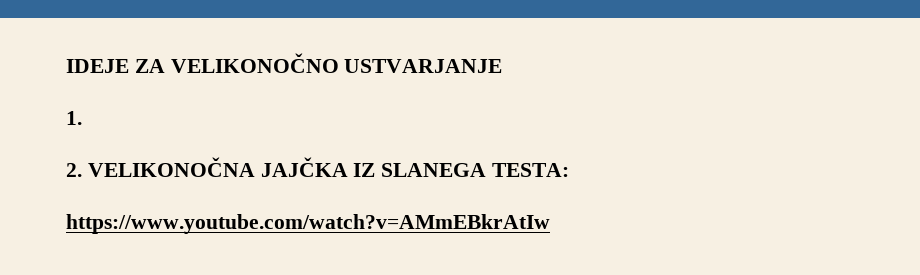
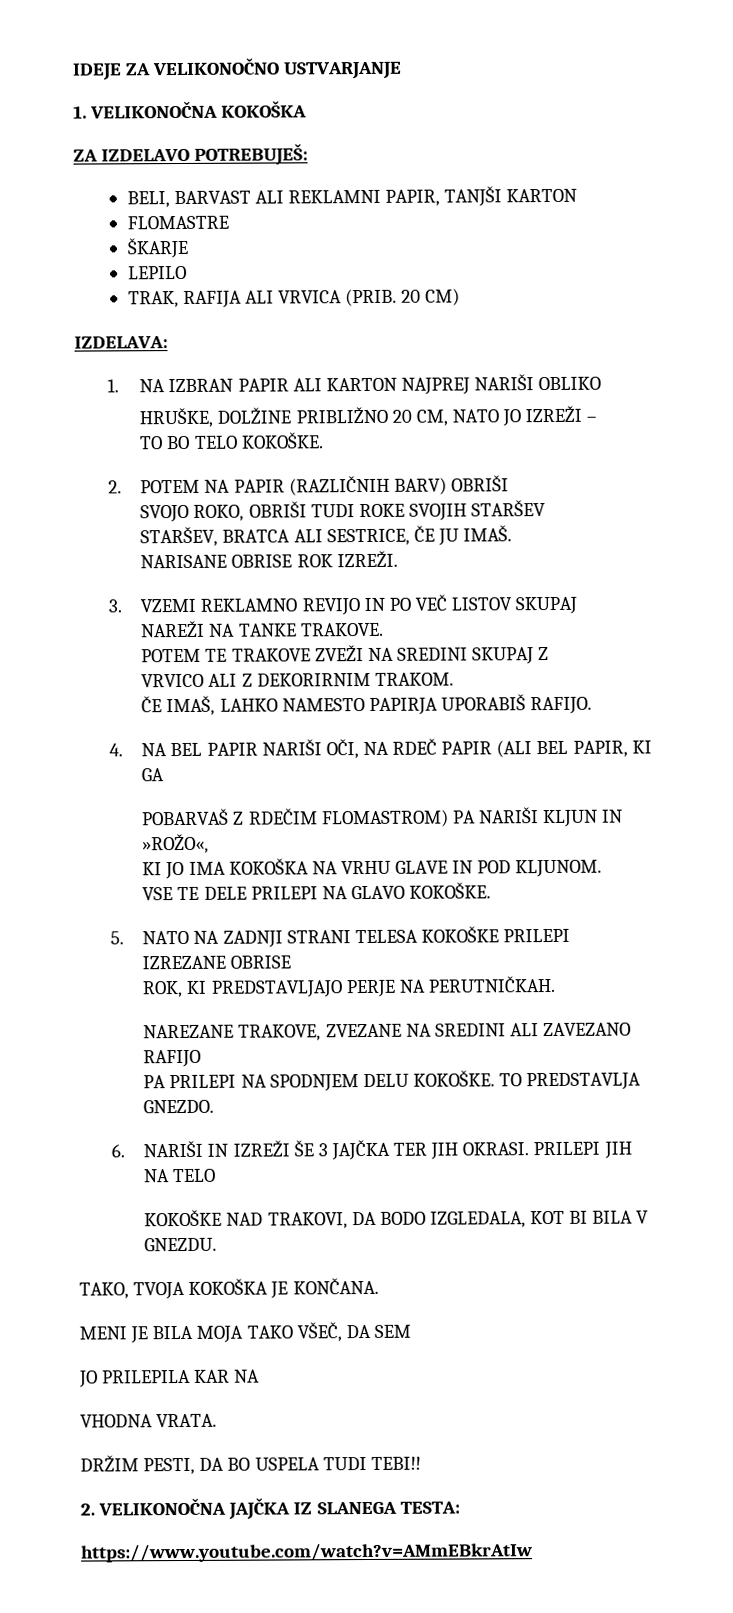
- 1.
+ 1. VELIKONOČNA KOKOŠKA
+ ZA IZDELAVO POTREBUJEŠ:
+ BELI, BARVAST ALI REKLAMNI PAPIR, TANJŠI KARTON
+ FLOMASTRE
+ ŠKARJE
+ LEPILO
+ TRAK, RAFIJA ALI VRVICA (PRIB. 20 CM)
+ IZDELAVA:
+ 1. NA IZBRAN PAPIR ALI KARTON NAJPREJ NARIŠI OBLIKO
+ HRUŠKE, DOLŽINE PRIBLIŽNO 20 CM, NATO JO IZREŽI –
+ TO BO TELO KOKOŠKE.
+ 2. POTEM NA PAPIR (RAZLIČNIH BARV) OBRIŠI
+ SVOJO ROKO, OBRIŠI TUDI ROKE SVOJIH STARŠEV
+ STARŠEV, BRATCA ALI SESTRICE, ČE JU IMAŠ.
+ NARISANE OBRISE ROK IZREŽI.
+ 3. VZEMI REKLAMNO REVIJO IN PO VEČ LISTOV SKUPAJ
+ NAREŽI NA TANKE TRAKOVE.
+ POTEM TE TRAKOVE ZVEŽI NA SREDINI SKUPAJ Z
+ VRVICO ALI Z DEKORIRNIM TRAKOM.
+ ČE IMAŠ, LAHKO NAMESTO PAPIRJA UPORABIŠ RAFIJO.
+ 4. NA BEL PAPIR NARIŠI OČI, NA RDEČ PAPIR (ALI BEL PAPIR, KI GA
+ POBARVAŠ Z RDEČIM FLOMASTROM) PA NARIŠI KLJUN IN »ROŽO«,
+ KI JO IMA KOKOŠKA NA VRHU GLAVE IN POD KLJUNOM.
+ VSE TE DELE PRILEPI NA GLAVO KOKOŠKE.
+ 5. NATO NA ZADNJI STRANI TELESA KOKOŠKE PRILEPI IZREZANE OBRISE
+ ROK, KI PREDSTAVLJAJO PERJE NA PERUTNIČKAH.
+ NAREZANE TRAKOVE, ZVEZANE NA SREDINI ALI ZAVEZANO RAFIJO
+ PA PRILEPI NA SPODNJEM DELU KOKOŠKE. TO PREDSTAVLJA GNEZDO.
+ 6. NARIŠI IN IZREŽI ŠE 3 JAJČKA TER JIH OKRASI. PRILEPI JIH NA TELO
+ KOKOŠKE NAD TRAKOVI, DA BODO IZGLEDALA, KOT BI BILA V GNEZDU.
+ TAKO, TVOJA KOKOŠKA JE KONČANA.
+ MENI JE BILA MOJA TAKO VŠEČ, DA SEM
+ JO PRILEPILA KAR NA
+ VHODNA VRATA.
+ DRŽIM PESTI, DA BO USPELA TUDI TEBI!!

